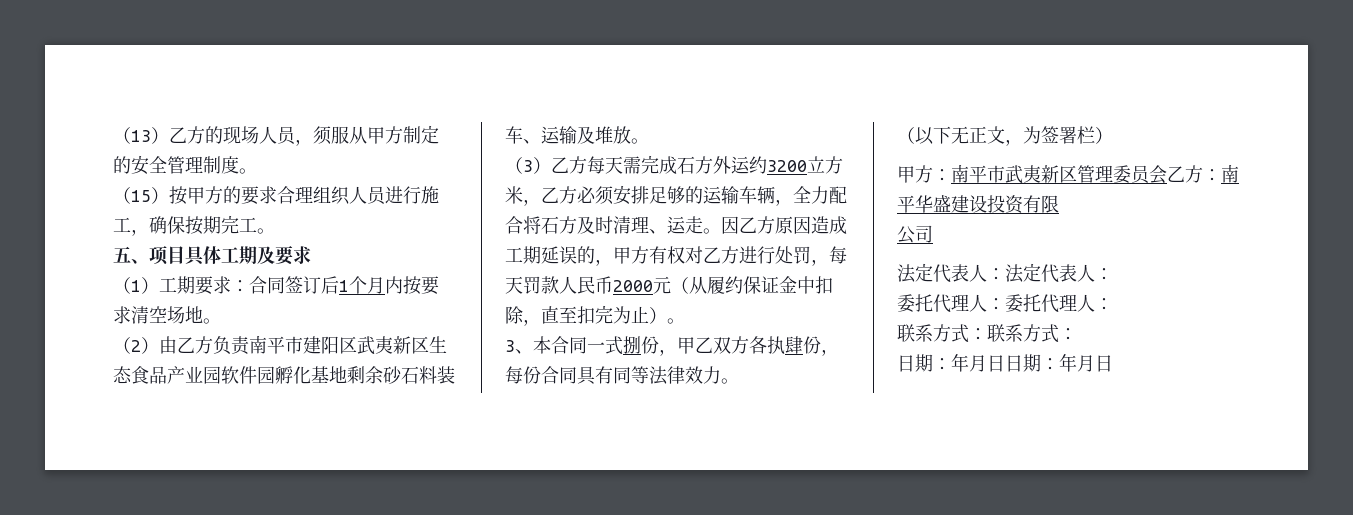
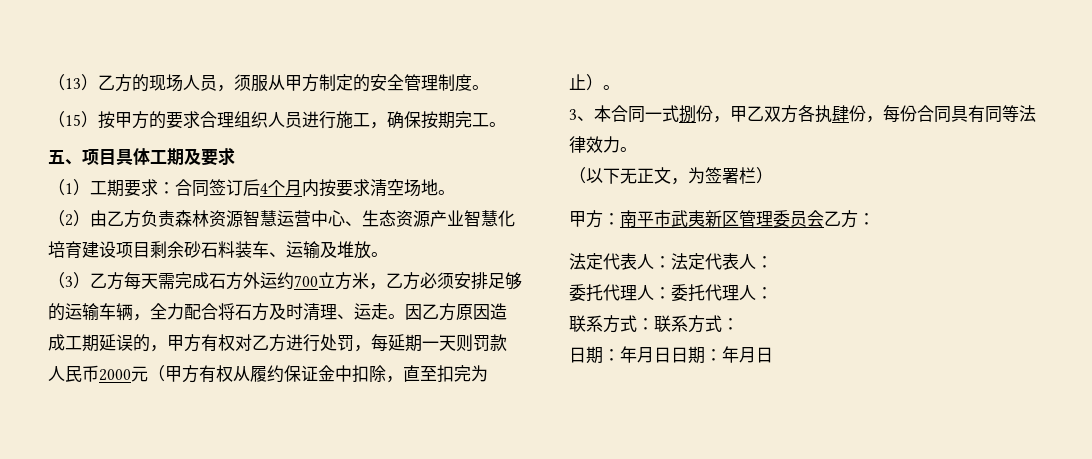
- （1）工期要求：合同签订后1个月内按要求清空场地。
+ （1）工期要求：合同签订后4个月内按要求清空场地。
- （2）由乙方负责南平市建阳区武夷新区生态食品产业园软件园孵化基地剩余砂石料装车、运输及堆放。
+ （2）由乙方负责森林资源智慧运营中心、生态资源产业智慧化培育建设项目剩余砂石料装车、运输及堆放。
- （3）乙方每天需完成石方外运约3200立方米，乙方必须安排足够的运输车辆，全力配合将石方及时清理、运走。
+ （3）乙方每天需完成石方外运约700立方米，乙方必须安排足够的运输车辆，全力配合将石方及时清理、运走。
- 因乙方原因造成工期延误的，甲方有权对乙方进行处罚，每天罚款人民币2000元（从履约保证金中扣除，直至扣完为止）。
+ 因乙方原因造成工期延误的，甲方有权对乙方进行处罚，每延期一天则罚款人民币2000元（甲方有权从履约保证金中扣除，直至扣完为止）。
- 甲方：南平市武夷新区管理委员会乙方：南平华盛建设投资有限
- 公司
+ 甲方：南平市武夷新区管理委员会乙方：

